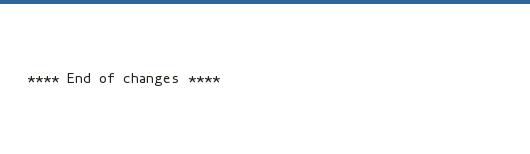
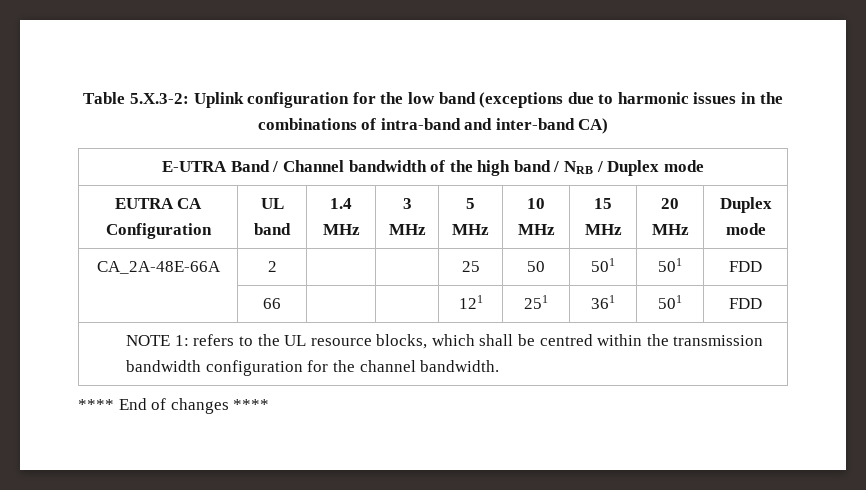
+ Table 5.X.3-2: Uplink configuration for the low band (exceptions due to harmonic issues in the combinations of intra-band and inter-band CA)
+ E-UTRA Band / Channel bandwidth of the high band / NRB / Duplex mode
+ EUTRA CA Configuration | UL band | 1.4 MHz | 3 MHz | 5 MHz | 10 MHz | 15 MHz | 20 MHz | Duplex mode
+ CA_2A-48E-66A | 2 | | | 25 | 50 | 501 | 501 | FDD
+ | 66 | | | 121 | 251 | 361 | 501 | FDD
+ NOTE 1: refers to the UL resource blocks, which shall be centred within the transmission bandwidth configuration for the channel bandwidth.

